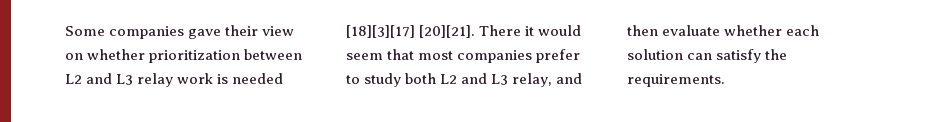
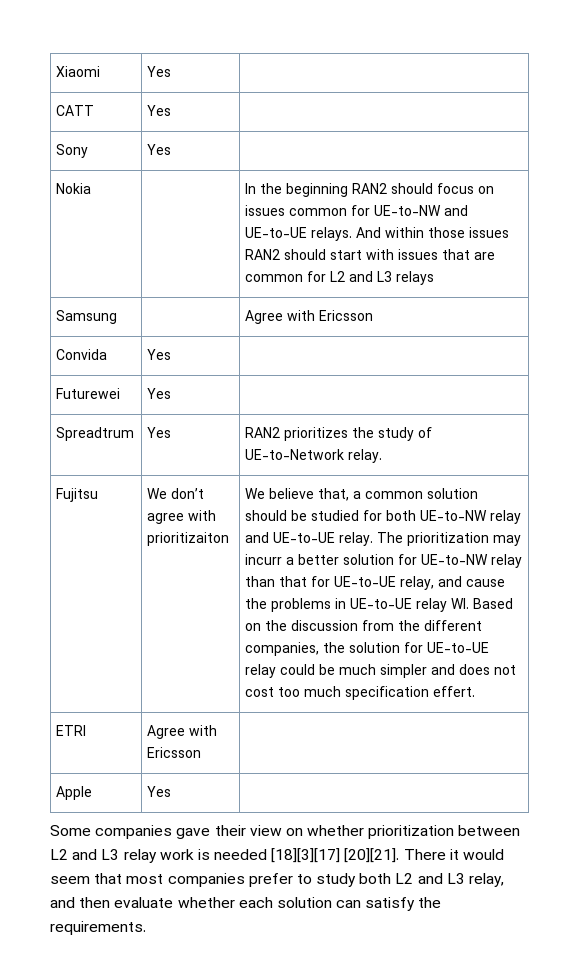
+ Xiaomi | Yes |
+ CATT | Yes |
+ Sony | Yes |
+ Nokia | | In the beginning RAN2 should focus on issues common for UE-to-NW and UE-to-UE relays. And within those issues RAN2 should start with issues that are common for L2 and L3 relays
+ Samsung | | Agree with Ericsson
+ Convida | Yes |
+ Futurewei | Yes |
+ Spreadtrum | Yes | RAN2 prioritizes the study of UE-to-Network relay.
+ Fujitsu | We don’t agree with prioritizaiton | We believe that, a common solution should be studied for both UE-to-NW relay and UE-to-UE relay. The prioritization may incurr a better solution for UE-to-NW relay than that for UE-to-UE relay, and cause the problems in UE-to-UE relay WI. Based on the discussion from the different companies, the solution for UE-to-UE relay could be much simpler and does not cost too much specification effert.
+ ETRI | Agree with Ericsson |
+ Apple | Yes |

